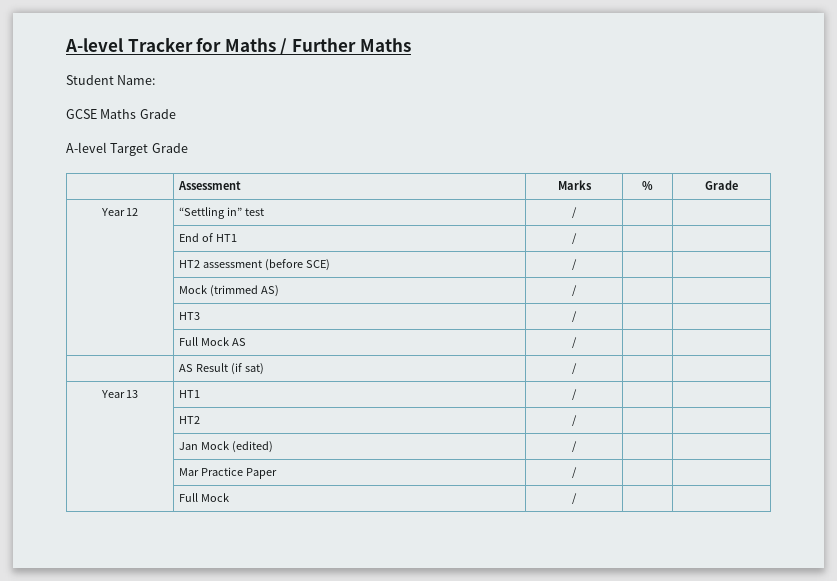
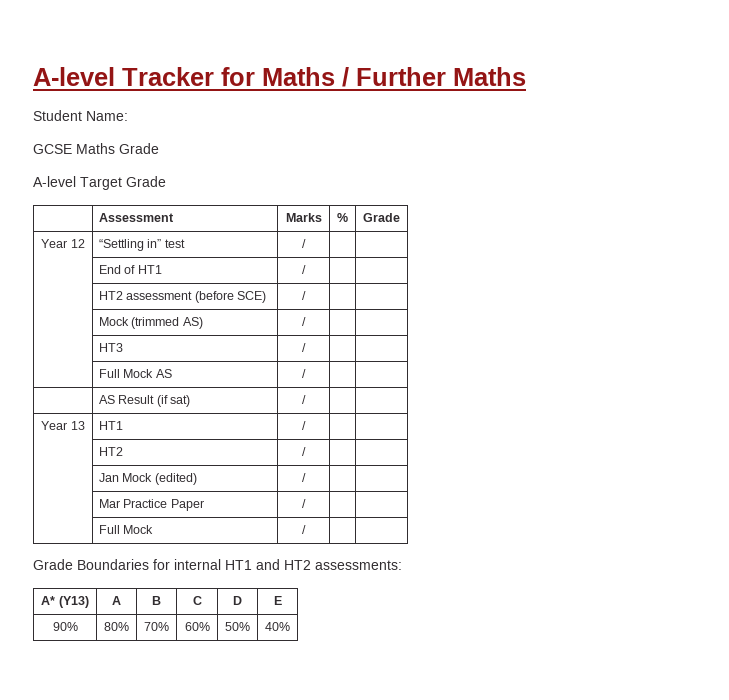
+ Grade Boundaries for internal HT1 and HT2 assessments:
+ A* (Y13) | A | B | C | D | E
+ 90% | 80% | 70% | 60% | 50% | 40%

